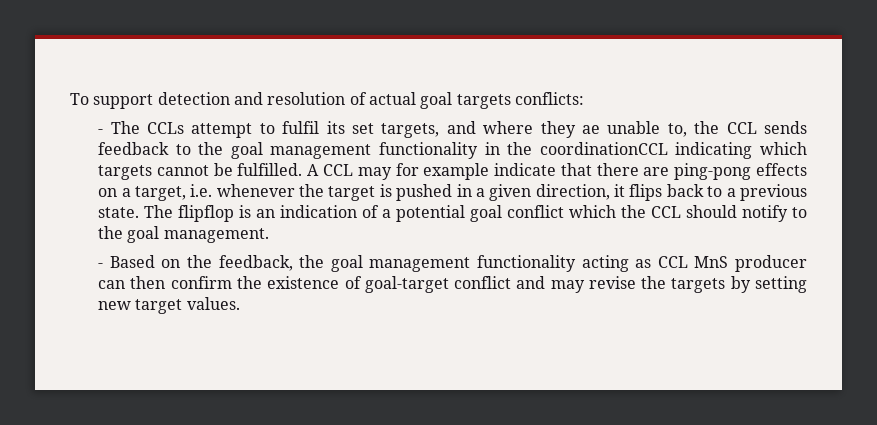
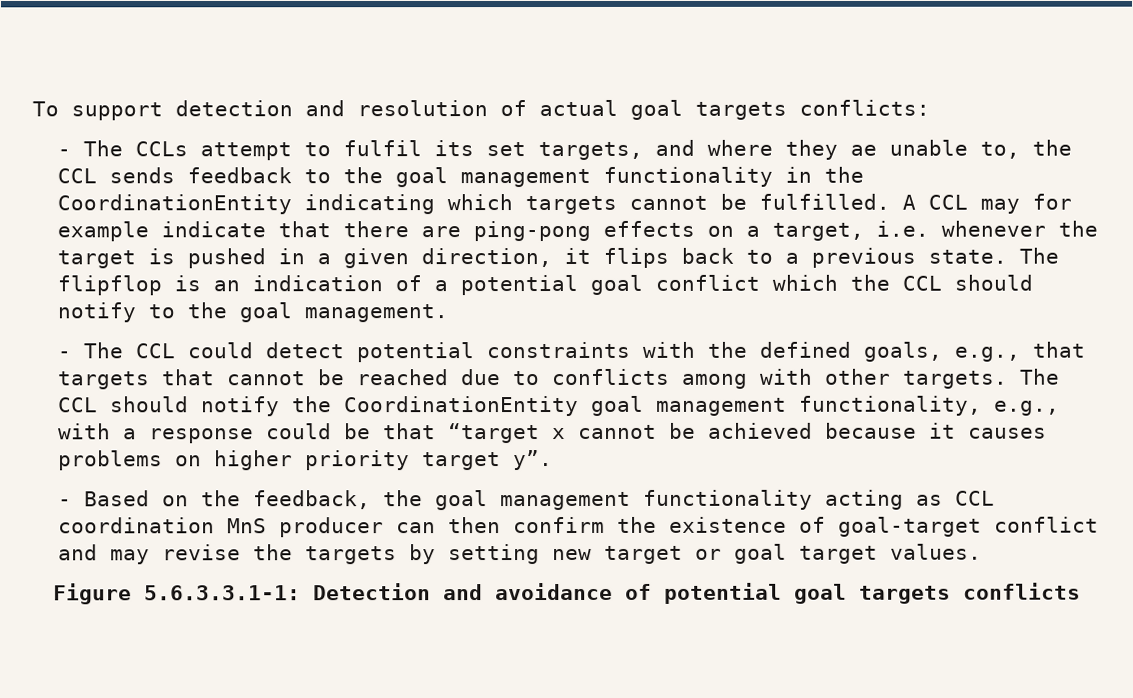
- - The CCLs attempt to fulfil its set targets, and where they ae unable to, the CCL sends feedback to the goal management functionality in the coordinationCCL indicating which targets cannot be fulfilled.
+ - The CCLs attempt to fulfil its set targets, and where they ae unable to, the CCL sends feedback to the goal management functionality in the CoordinationEntity indicating which targets cannot be fulfilled.
+ - The CCL could detect potential constraints with the defined goals, e.g., that targets that cannot be reached due to conflicts among with other targets. The CCL should notify the CoordinationEntity goal management functionality, e.g., with a response could be that “target x cannot be achieved because it causes problems on higher priority target y”.
- - Based on the feedback, the goal management functionality acting as CCL MnS producer can then confirm the existence of goal-target conflict and may revise the targets by setting new target values.
+ - Based on the feedback, the goal management functionality acting as CCL coordination MnS producer can then confirm the existence of goal-target conflict and may revise the targets by setting new target or goal target values.
+ Figure 5.6.3.3.1-1: Detection and avoidance of potential goal targets conflicts

